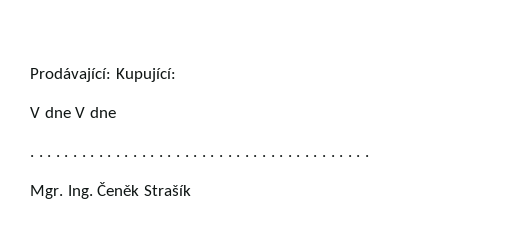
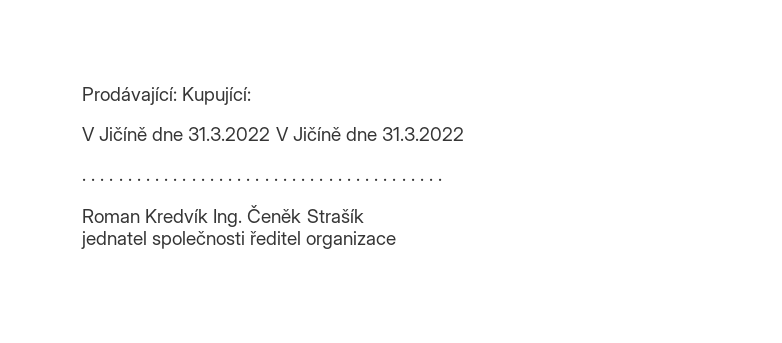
- V dne V dne
+ V Jičíně dne 31.3.2022 V Jičíně dne 31.3.2022
- Mgr. Ing. Čeněk Strašík
+ Roman Kredvík Ing. Čeněk Strašík
+ jednatel společnosti ředitel organizace

